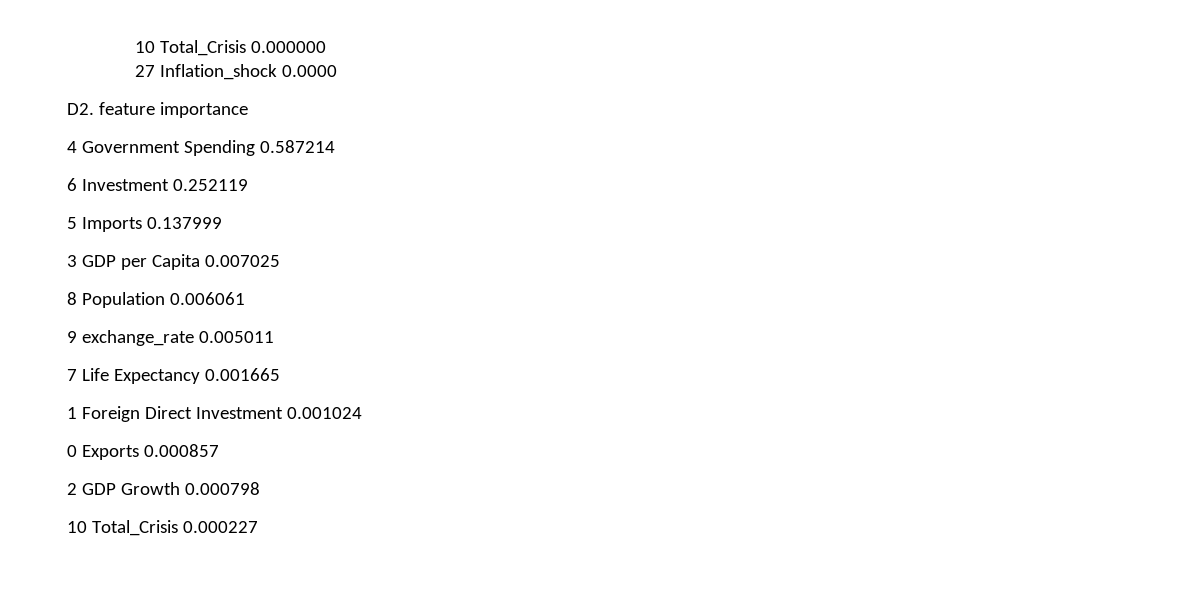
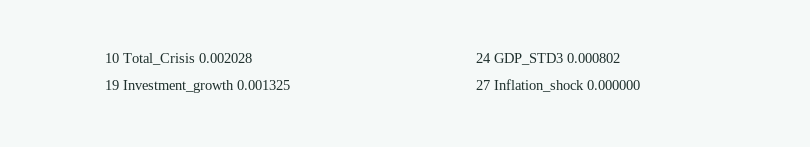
- 10 Total_Crisis 0.000000
- 27 Inflation_shock 0.0000
- D2. feature importance
- 4 Government Spending 0.587214
- 6 Investment 0.252119
- 5 Imports 0.137999
- 3 GDP per Capita 0.007025
- 8 Population 0.006061
- 9 exchange_rate 0.005011
- 7 Life Expectancy 0.001665
- 1 Foreign Direct Investment 0.001024
- 0 Exports 0.000857
- 2 GDP Growth 0.000798
- 10 Total_Crisis 0.000227
+ 10 Total_Crisis 0.002028
+ 19 Investment_growth 0.001325
+ 24 GDP_STD3 0.000802
+ 27 Inflation_shock 0.000000

